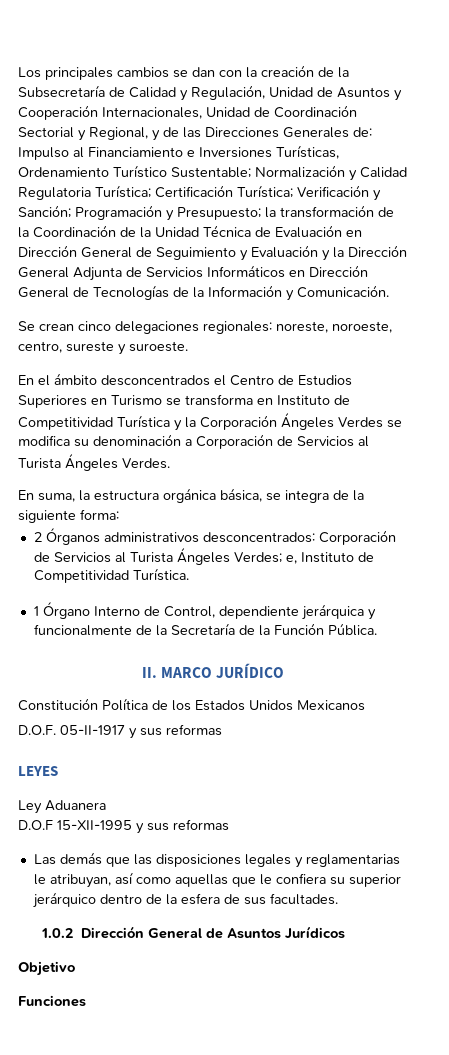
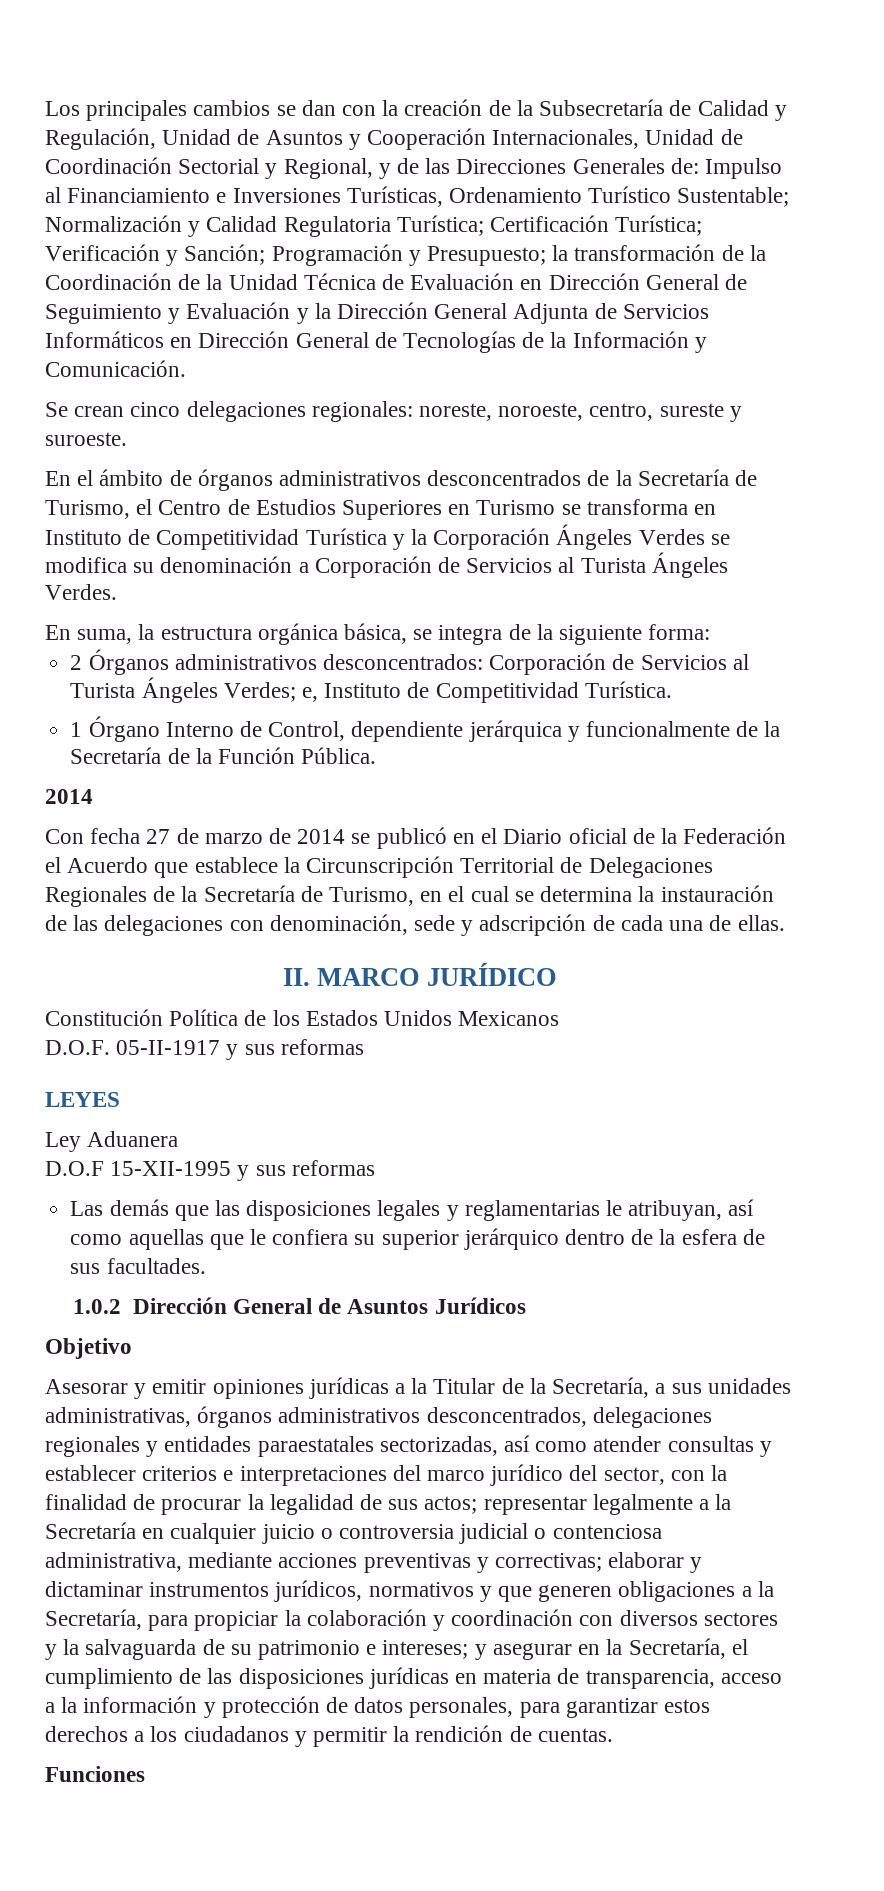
- En el ámbito desconcentrados el Centro de Estudios Superiores en Turismo se transforma en Instituto de Competitividad Turística y la Corporación Ángeles Verdes se modifica su denominación a Corporación de Servicios al Turista Ángeles Verdes.
+ En el ámbito de órganos administrativos desconcentrados de la Secretaría de Turismo, el Centro de Estudios Superiores en Turismo se transforma en Instituto de Competitividad Turística y la Corporación Ángeles Verdes se modifica su denominación a Corporación de Servicios al Turista Ángeles Verdes.
  1 Órgano Interno de Control, dependiente jerárquica y funcionalmente de la Secretaría de la Función Pública.
+ 2014
+ Con fecha 27 de marzo de 2014 se publicó en el Diario oficial de la Federación el Acuerdo que establece la Circunscripción Territorial de Delegaciones Regionales de la Secretaría de Turismo, en el cual se determina la instauración de las delegaciones con denominación, sede y adscripción de cada una de ellas.
+ Asesorar y emitir opiniones jurídicas a la Titular de la Secretaría, a sus unidades administrativas, órganos administrativos desconcentrados, delegaciones regionales y entidades paraestatales sectorizadas, así como atender consultas y establecer criterios e interpretaciones del marco jurídico del sector, con la finalidad de procurar la legalidad de sus actos; representar legalmente a la Secretaría en cualquier juicio o controversia judicial o contenciosa administrativa, mediante acciones preventivas y correctivas; elaborar y dictaminar instrumentos jurídicos, normativos y que generen obligaciones a la Secretaría, para propiciar la colaboración y coordinación con diversos sectores y la salvaguarda de su patrimonio e intereses; y asegurar en la Secretaría, el cumplimiento de las disposiciones jurídicas en materia de transparencia, acceso a la información y protección de datos personales, para garantizar estos derechos a los ciudadanos y permitir la rendición de cuentas.

